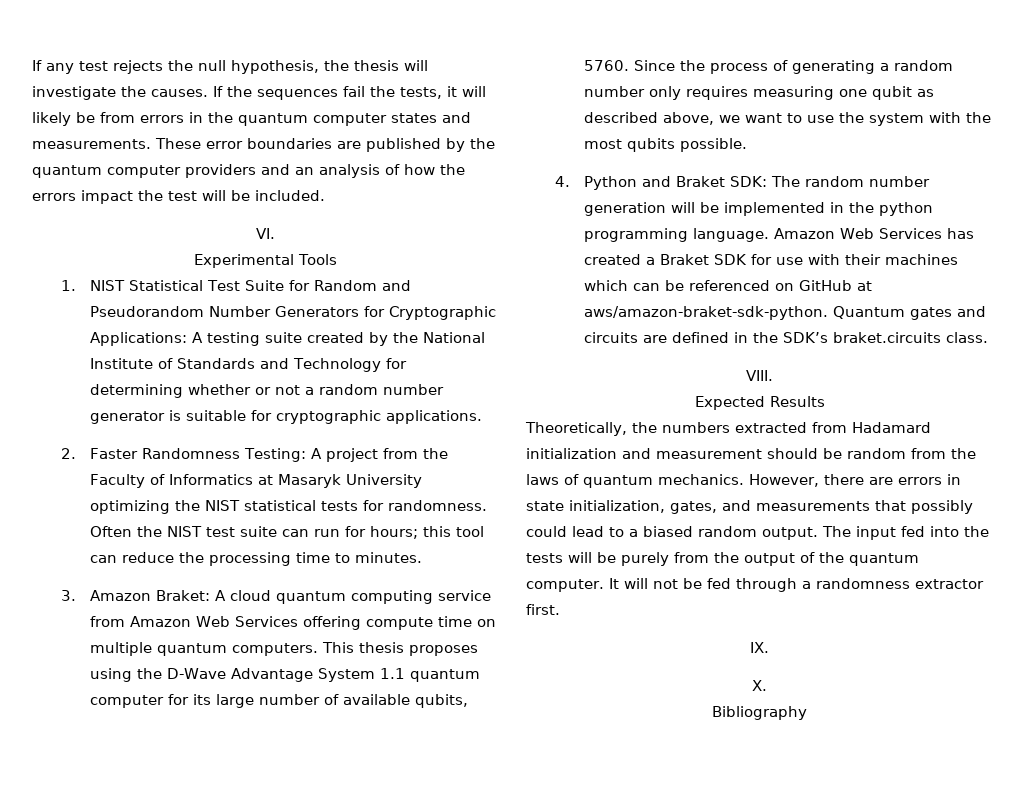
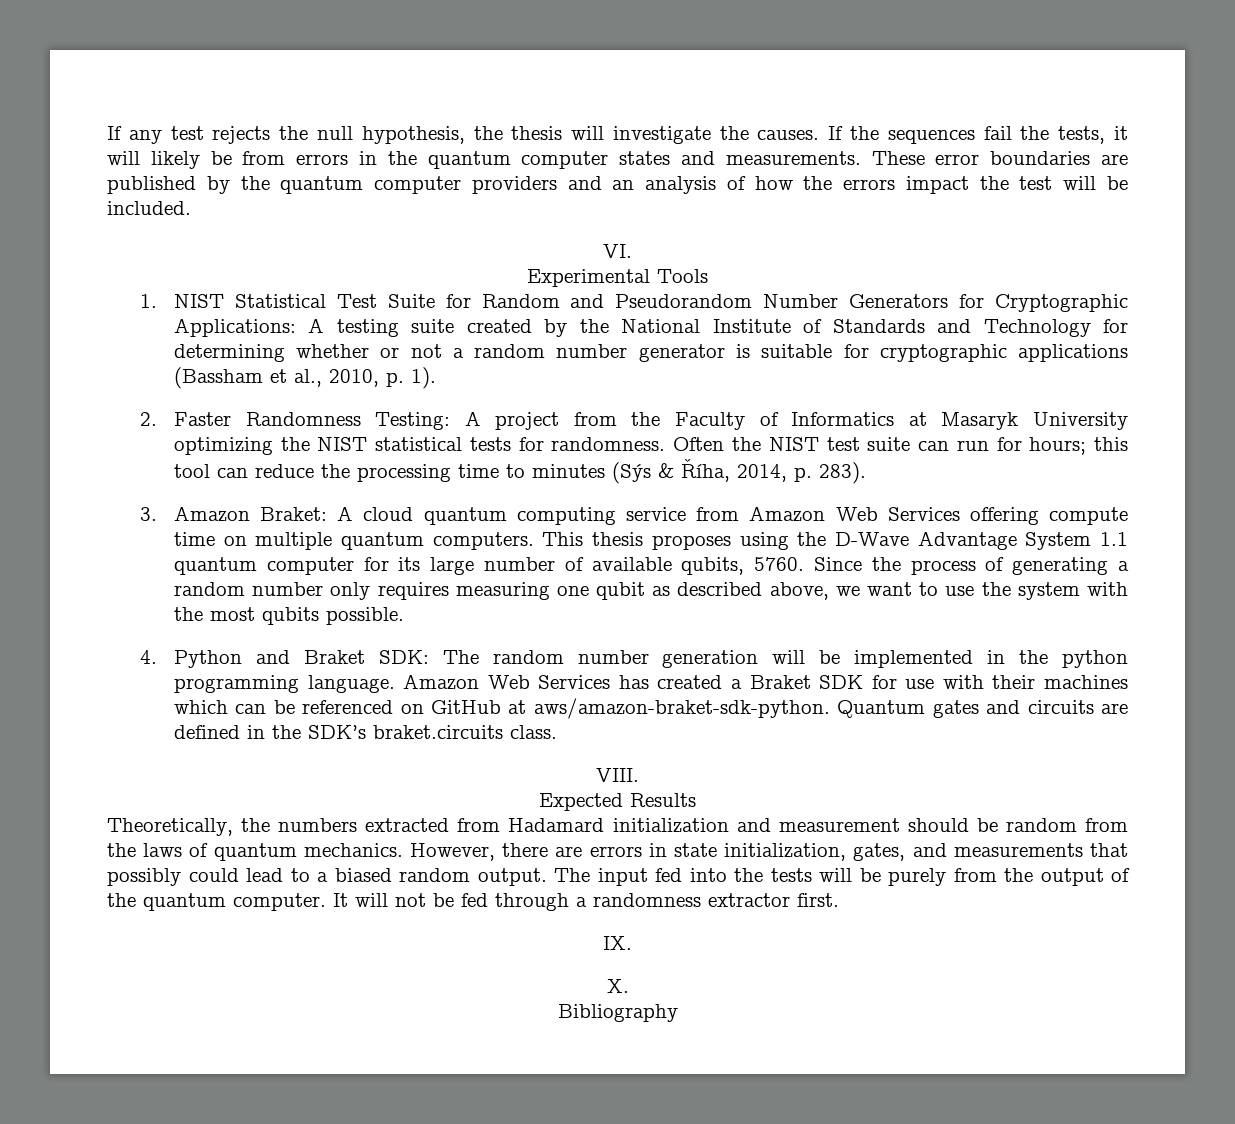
- 1. NIST Statistical Test Suite for Random and Pseudorandom Number Generators for Cryptographic Applications: A testing suite created by the National Institute of Standards and Technology for determining whether or not a random number generator is suitable for cryptographic applications.
+ 1. NIST Statistical Test Suite for Random and Pseudorandom Number Generators for Cryptographic Applications: A testing suite created by the National Institute of Standards and Technology for determining whether or not a random number generator is suitable for cryptographic applications (Bassham et al., 2010, p. 1).
- Often the NIST test suite can run for hours; this tool can reduce the processing time to minutes.
+ Often the NIST test suite can run for hours; this tool can reduce the processing time to minutes (Sýs & Říha, 2014, p. 283).

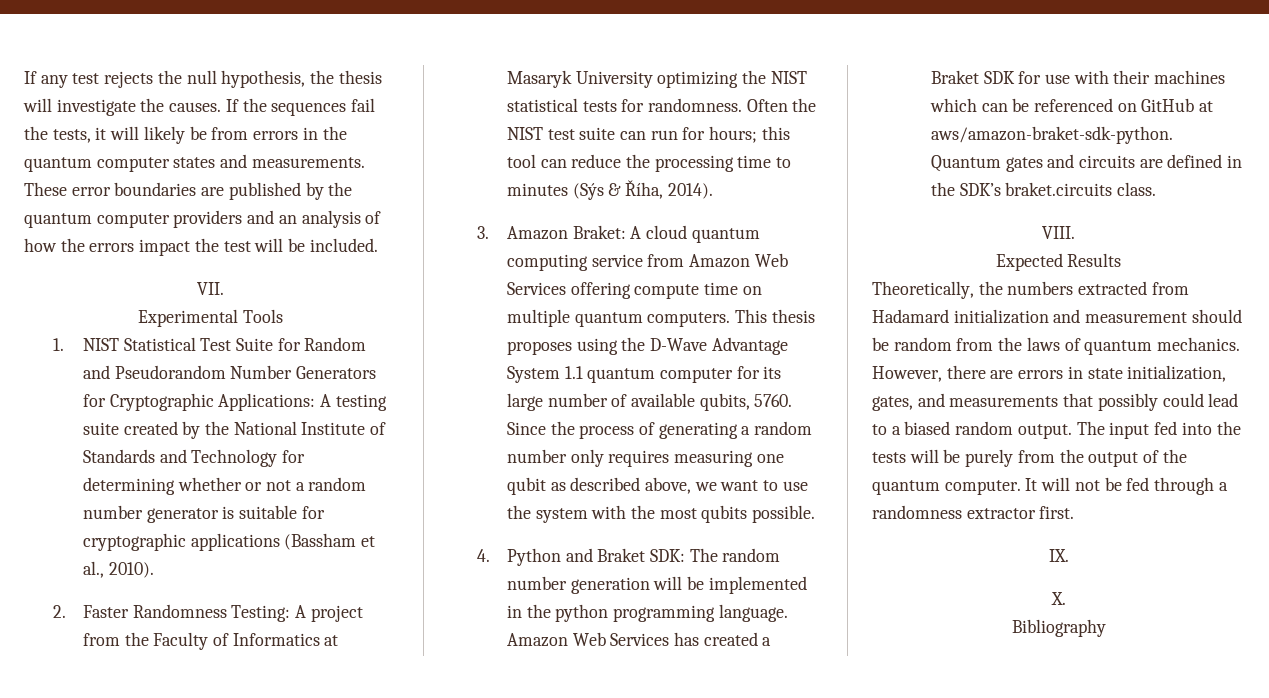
- VI.
+ VII.
- 1. NIST Statistical Test Suite for Random and Pseudorandom Number Generators for Cryptographic Applications: A testing suite created by the National Institute of Standards and Technology for determining whether or not a random number generator is suitable for cryptographic applications (Bassham et al., 2010, p. 1).
+ 1. NIST Statistical Test Suite for Random and Pseudorandom Number Generators for Cryptographic Applications: A testing suite created by the National Institute of Standards and Technology for determining whether or not a random number generator is suitable for cryptographic applications (Bassham et al., 2010).
- Often the NIST test suite can run for hours; this tool can reduce the processing time to minutes (Sýs & Říha, 2014, p. 283).
+ Often the NIST test suite can run for hours; this tool can reduce the processing time to minutes (Sýs & Říha, 2014).

